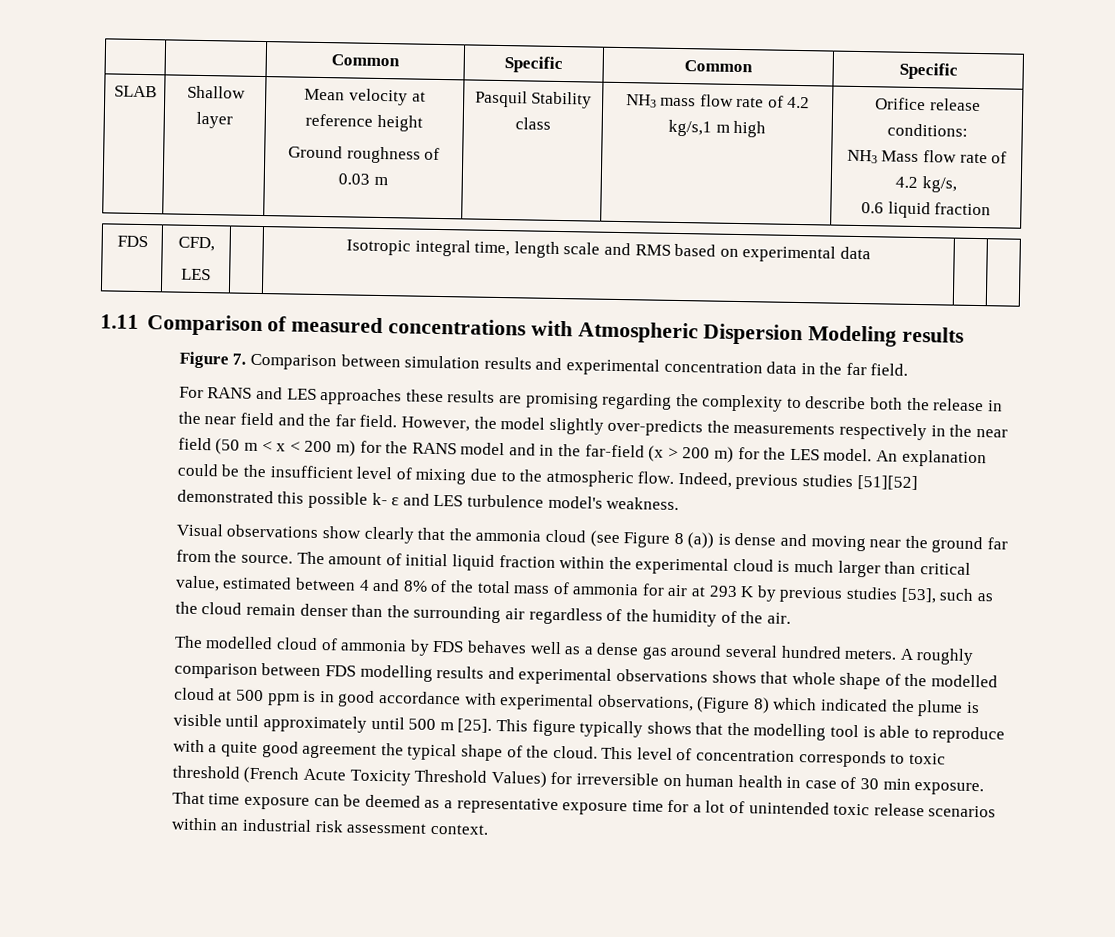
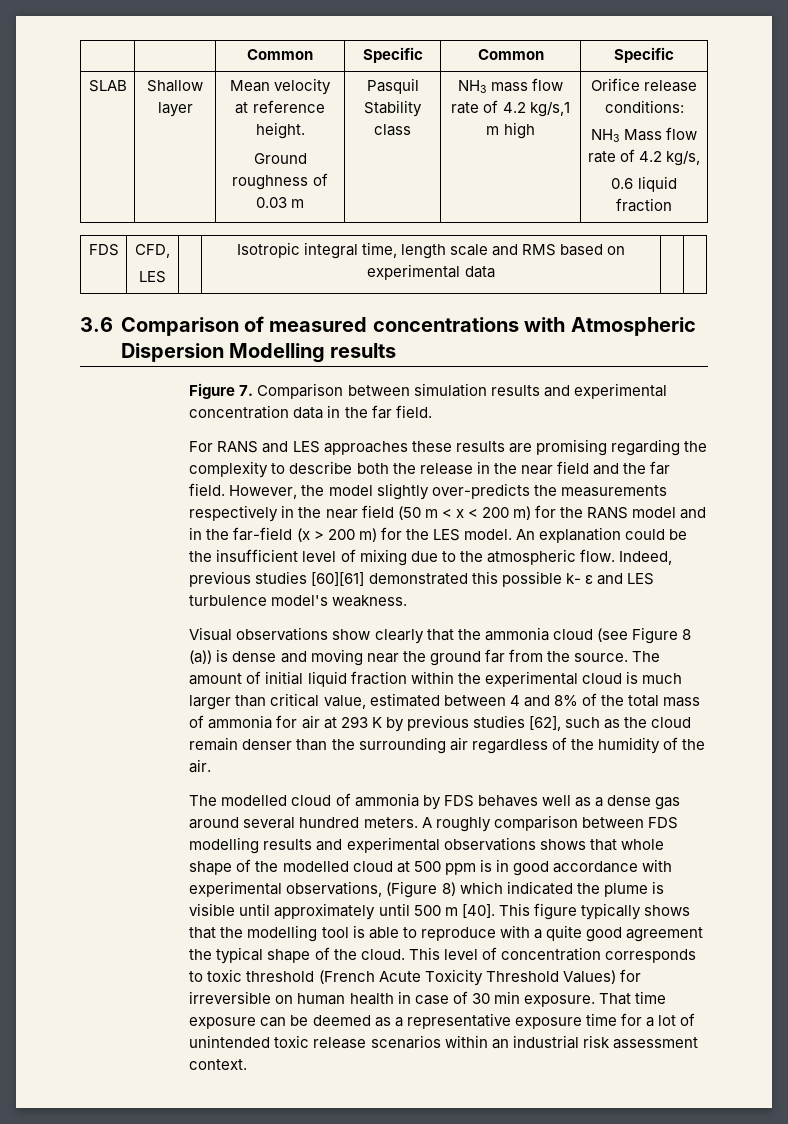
- SLAB | Shallow layer | Mean velocity at reference height
+ SLAB | Shallow layer | Mean velocity at reference height.
- 1.11 Comparison of measured concentrations with Atmospheric Dispersion Modeling results
+ 3.6 Comparison of measured concentrations with Atmospheric Dispersion Modelling results
- Indeed, previous studies [51][52] demonstrated this possible k- ε and LES turbulence model's weakness.
+ Indeed, previous studies [60][61] demonstrated this possible k- ε and LES turbulence model's weakness.
- The amount of initial liquid fraction within the experimental cloud is much larger than critical value, estimated between 4 and 8% of the total mass of ammonia for air at 293 K by previous studies [53], such as the cloud remain denser than the surrounding air regardless of the humidity of the air.
+ The amount of initial liquid fraction within the experimental cloud is much larger than critical value, estimated between 4 and 8% of the total mass of ammonia for air at 293 K by previous studies [62], such as the cloud remain denser than the surrounding air regardless of the humidity of the air.
- A roughly comparison between FDS modelling results and experimental observations shows that whole shape of the modelled cloud at 500 ppm is in good accordance with experimental observations, (Figure 8) which indicated the plume is visible until approximately until 500 m [25].
+ A roughly comparison between FDS modelling results and experimental observations shows that whole shape of the modelled cloud at 500 ppm is in good accordance with experimental observations, (Figure 8) which indicated the plume is visible until approximately until 500 m [40].

